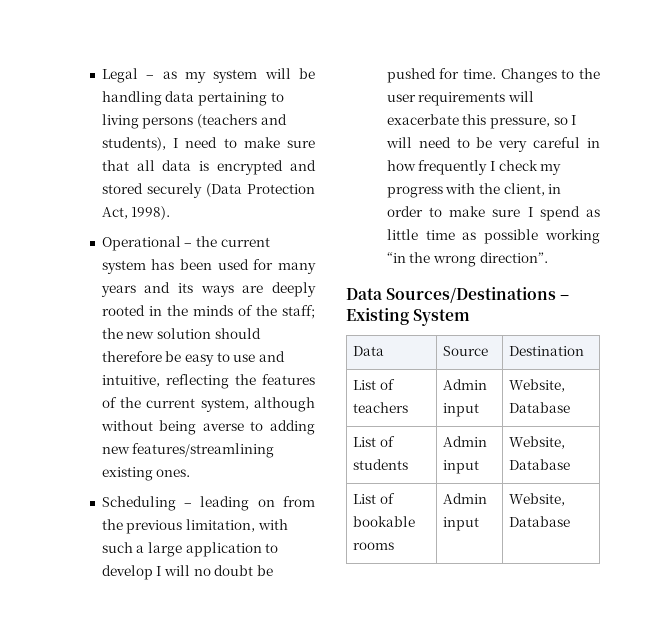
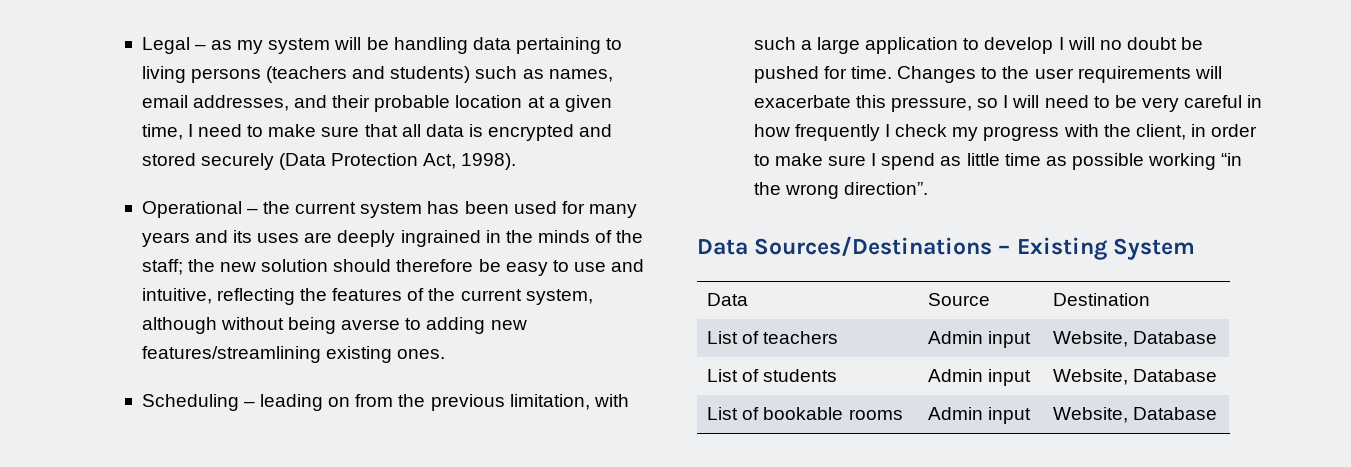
- Legal – as my system will be handling data pertaining to living persons (teachers and students), I need to make sure that all data is encrypted and stored securely (Data Protection Act, 1998).
+ Legal – as my system will be handling data pertaining to living persons (teachers and students) such as names, email addresses, and their probable location at a given time, I need to make sure that all data is encrypted and stored securely (Data Protection Act, 1998).
- Operational – the current system has been used for many years and its ways are deeply rooted in the minds of the staff; the new solution should therefore be easy to use and intuitive, reflecting the features of the current system, although without being averse to adding new features/streamlining existing ones.
+ Operational – the current system has been used for many years and its uses are deeply ingrained in the minds of the staff; the new solution should therefore be easy to use and intuitive, reflecting the features of the current system, although without being averse to adding new features/streamlining existing ones.

